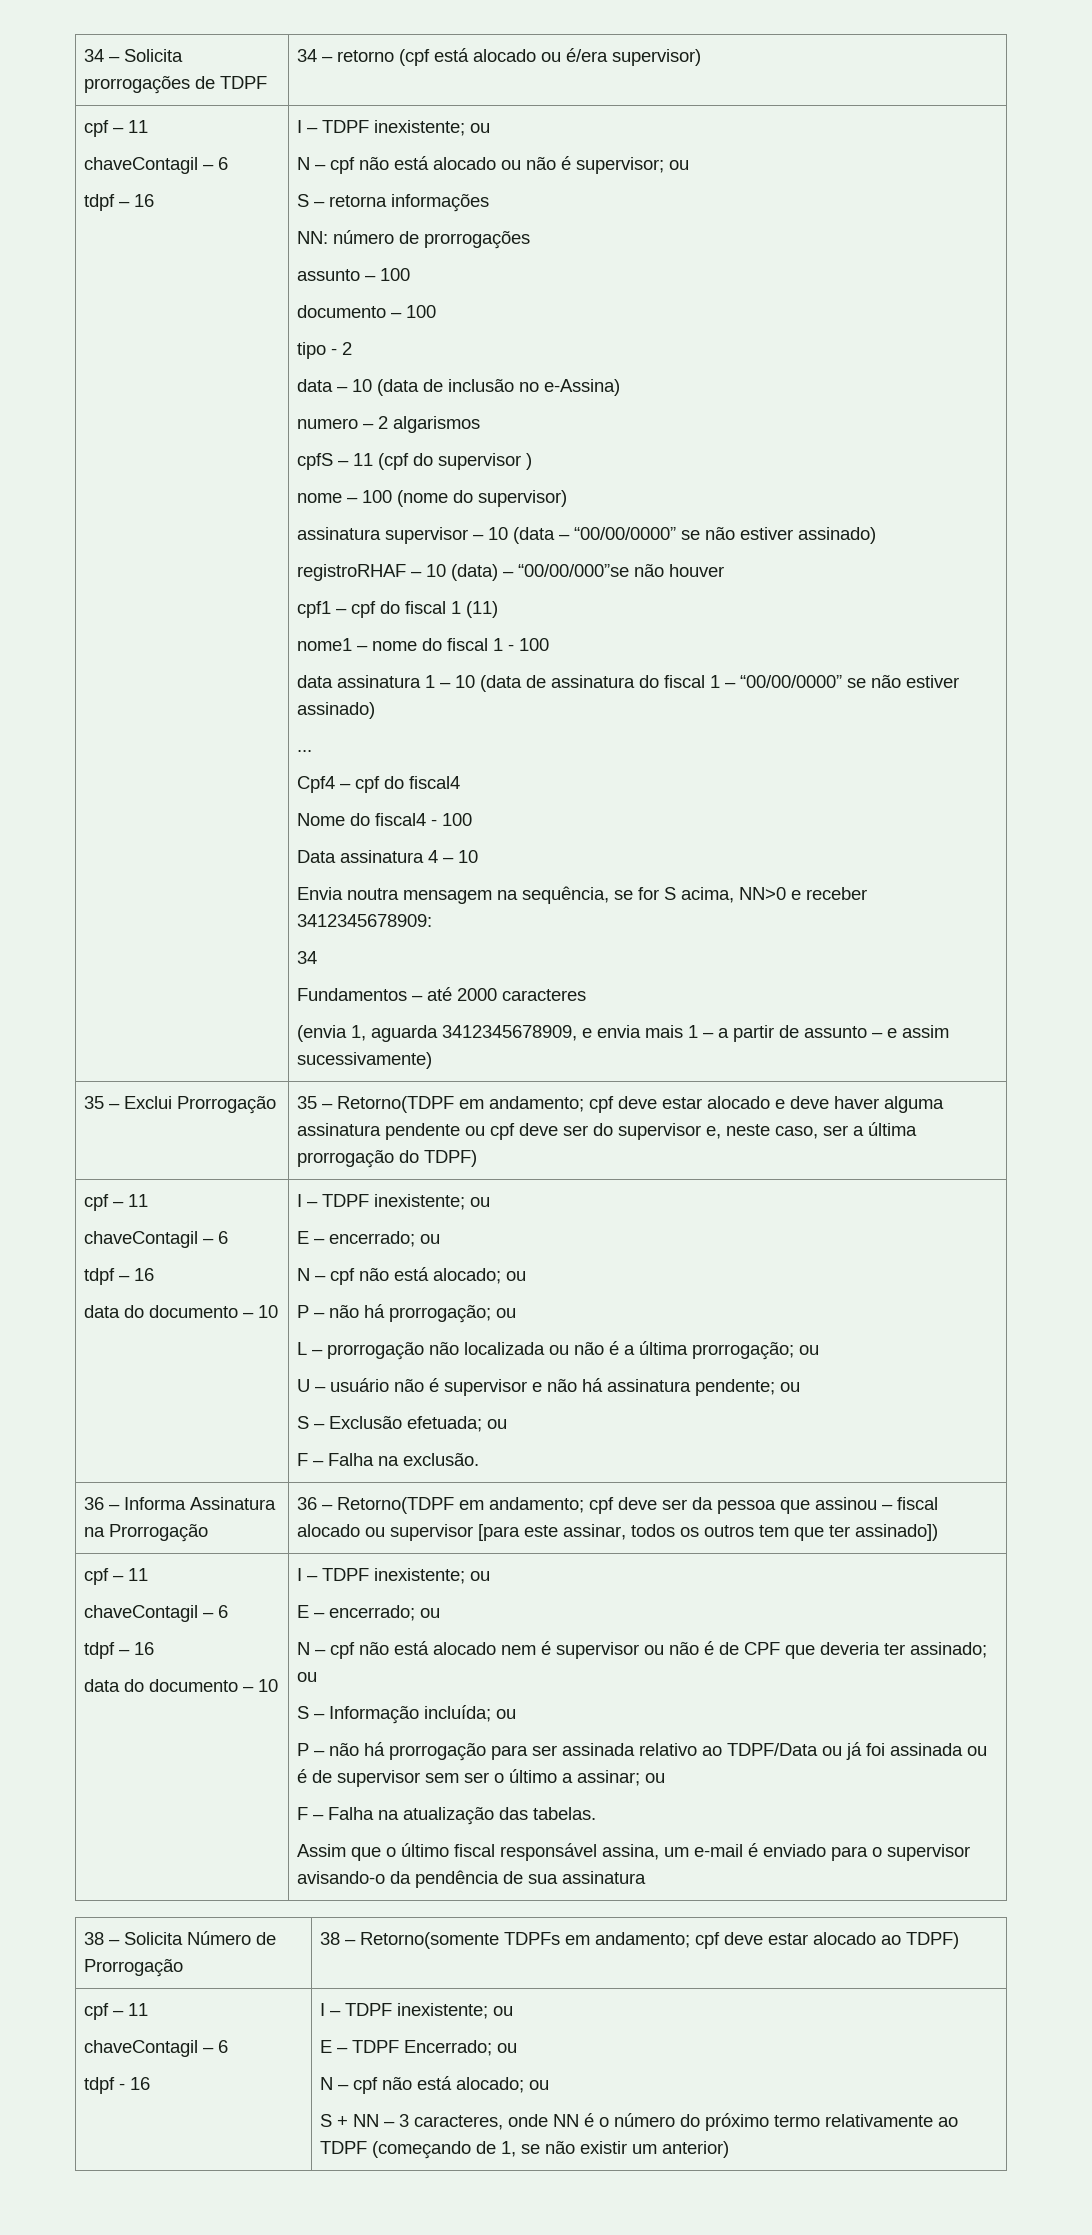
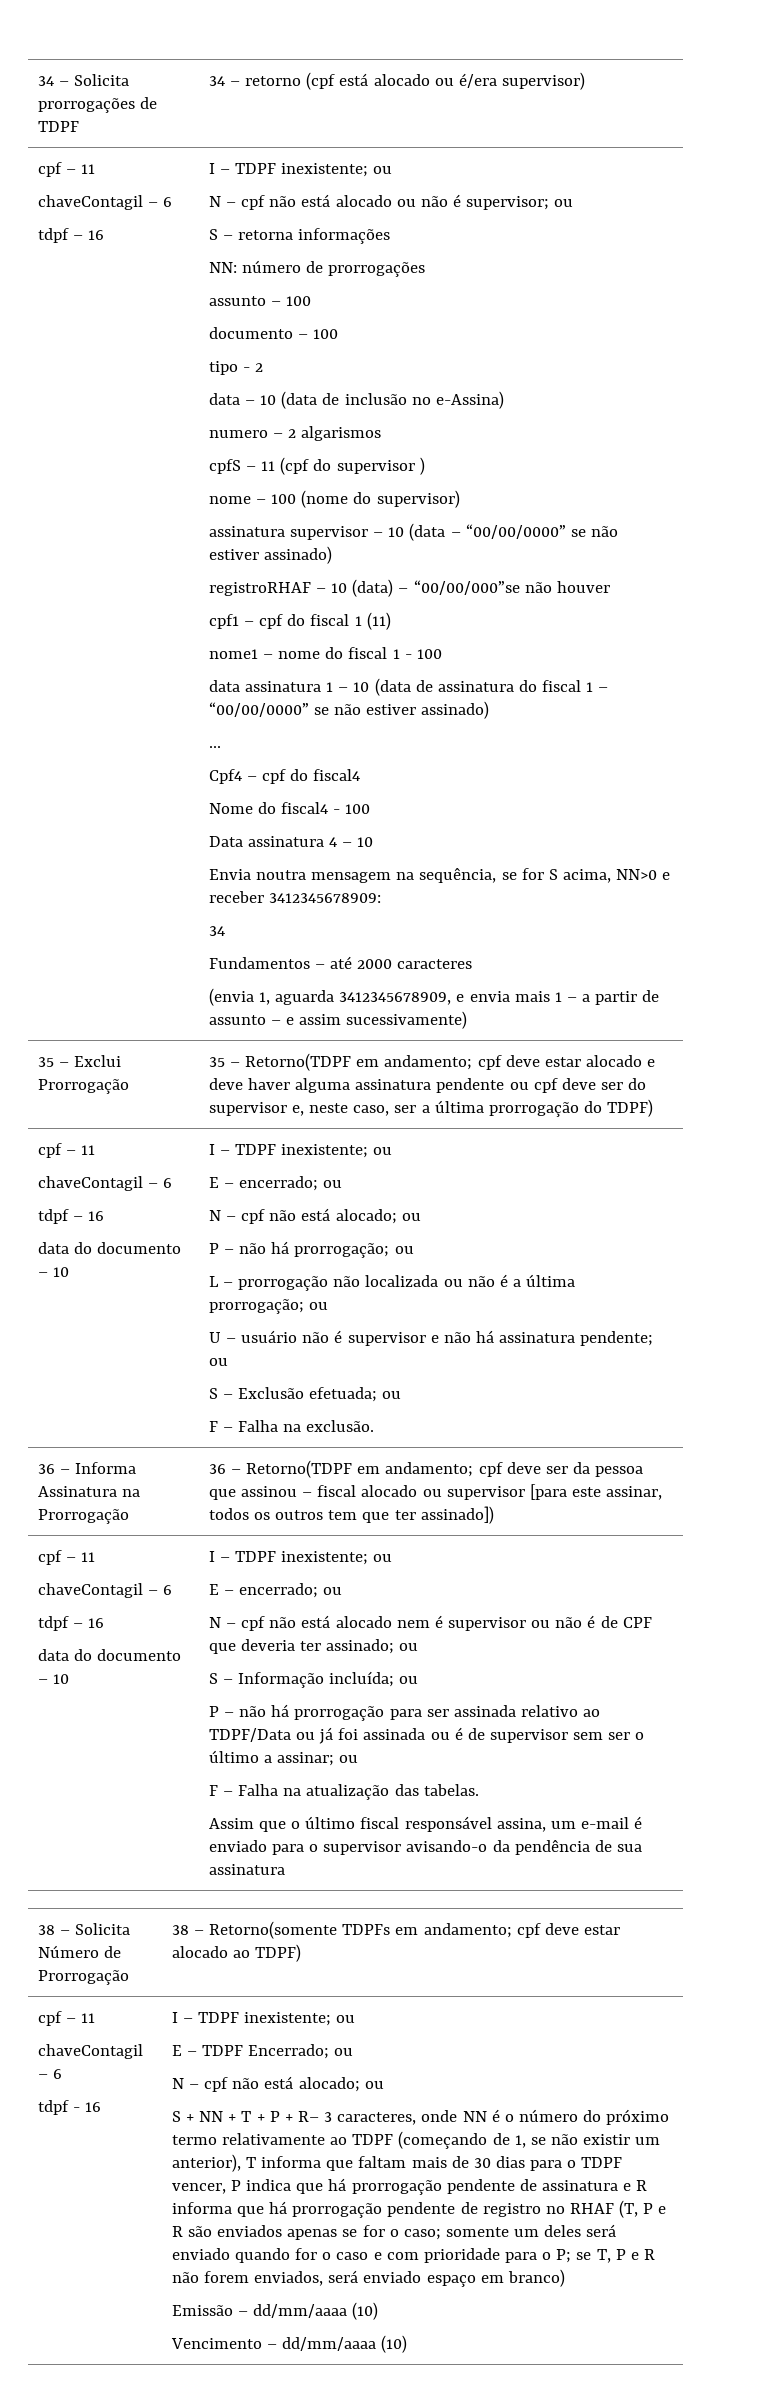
- S + NN – 3 caracteres, onde NN é o número do próximo termo relativamente ao TDPF (começando de 1, se não existir um anterior)
+ S + NN + T + P + R– 3 caracteres, onde NN é o número do próximo termo relativamente ao TDPF (começando de 1, se não existir um anterior), T informa que faltam mais de 30 dias para o TDPF vencer, P indica que há prorrogação pendente de assinatura e R informa que há prorrogação pendente de registro no RHAF (T, P e R são enviados apenas se for o caso; somente um deles será enviado quando for o caso e com prioridade para o P; se T, P e R não forem enviados, será enviado espaço em branco)
+ Emissão – dd/mm/aaaa (10)
+ Vencimento – dd/mm/aaaa (10)

